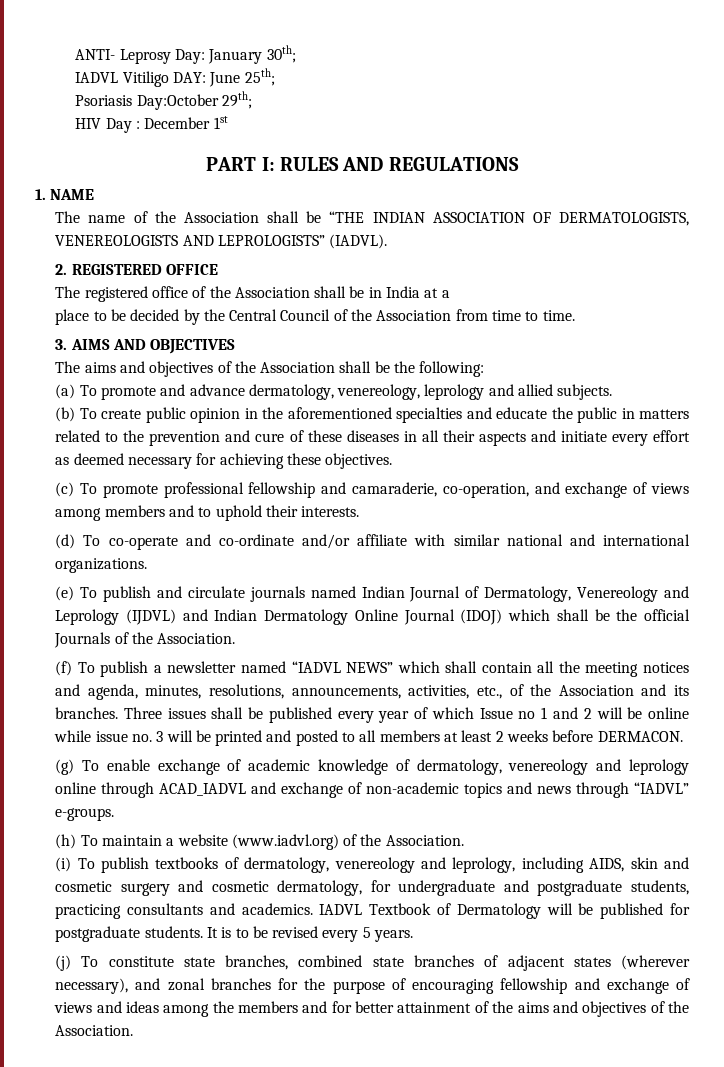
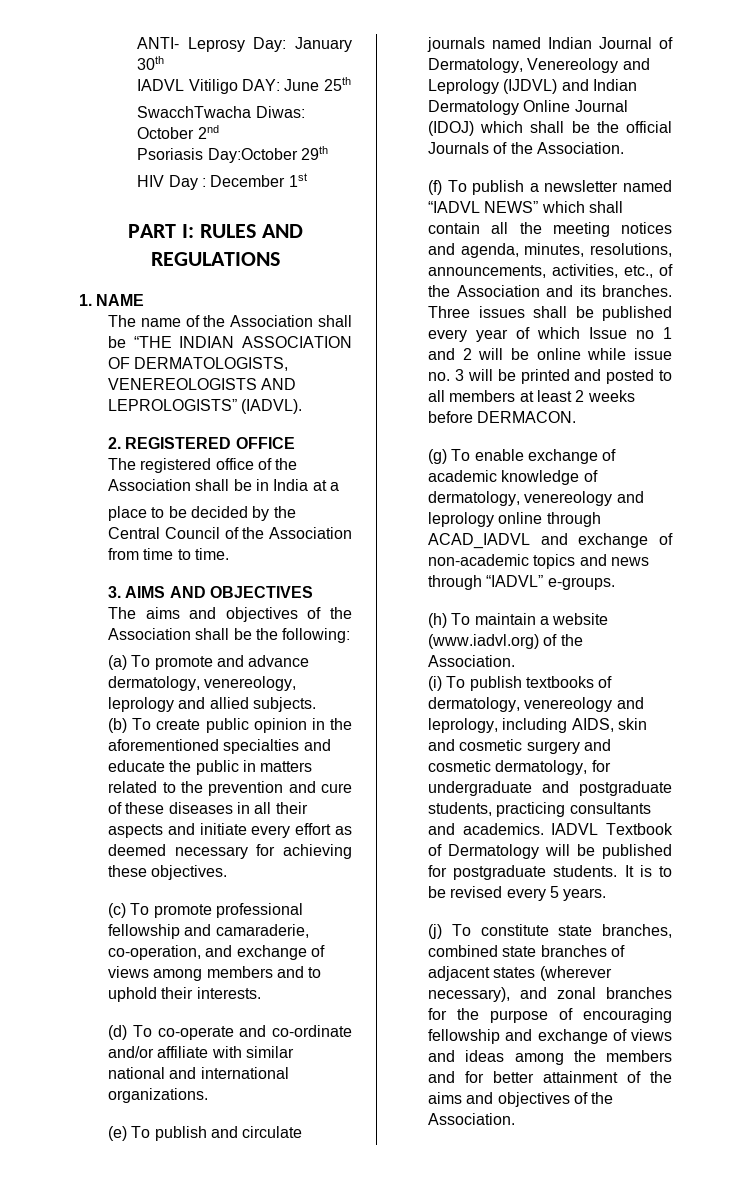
- ANTI- Leprosy Day: January 30th;
+ ANTI- Leprosy Day: January 30th
- IADVL Vitiligo DAY: June 25th;
+ IADVL Vitiligo DAY: June 25th
+ SwacchTwacha Diwas: October 2nd
- Psoriasis Day:October 29th;
+ Psoriasis Day:October 29th

